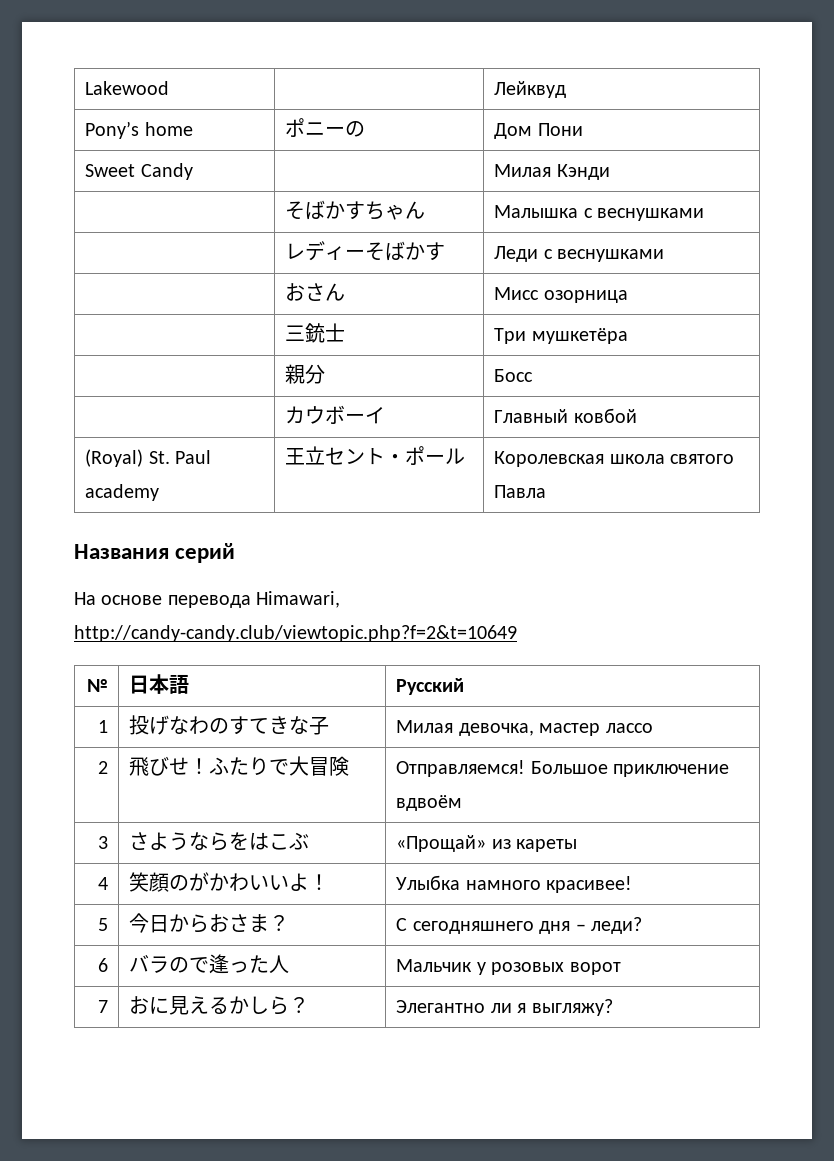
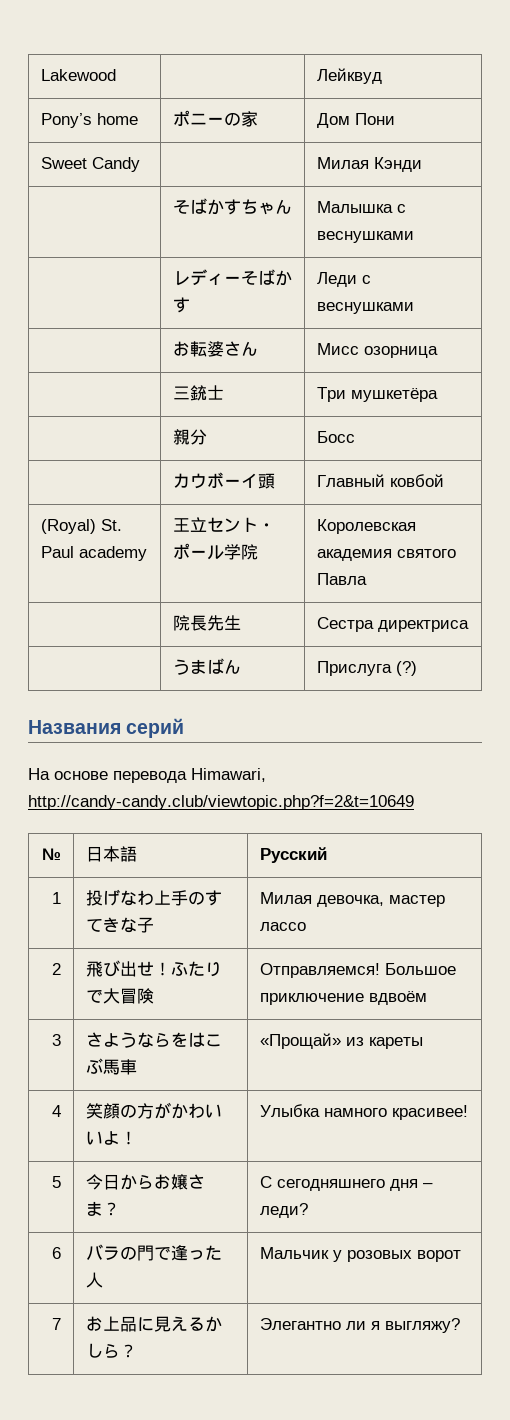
- Pony’s home | ポニーの | Дом Пони
+ Pony’s home | ポニーの家 | Дом Пони
- | おさん | Мисс озорница
+ | お転婆さん | Мисс озорница
- | カウボーイ | Главный ковбой
+ | カウボーイ頭 | Главный ковбой
- (Royal) St. Paul academy | 王立セント・ポール | Королевская школа святого Павла
+ (Royal) St. Paul academy | 王立セント・ポール学院 | Королевская академия святого Павла
+ | 院長先生 | Сестра директриса
+ | うまばん | Прислуга (?)
- 1 | 投げなわのすてきな子 | Милая девочка, мастер лассо
+ 1 | 投げなわ上手のすてきな子 | Милая девочка, мастер лассо
- 2 | 飛びせ！ふたりで大冒険 | Отправляемся! Большое приключение вдвоём
+ 2 | 飛び出せ！ふたりで大冒険 | Отправляемся! Большое приключение вдвоём
- 3 | さようならをはこぶ | «Прощай» из кареты
+ 3 | さようならをはこぶ馬車 | «Прощай» из кареты
- 4 | 笑顔のがかわいいよ！ | Улыбка намного красивее!
+ 4 | 笑顔の方がかわいいよ！ | Улыбка намного красивее!
- 5 | 今日からおさま？ | С сегодняшнего дня – леди?
+ 5 | 今日からお嬢さま？ | С сегодняшнего дня – леди?
- 6 | バラので逢った人 | Мальчик у розовых ворот
+ 6 | バラの門で逢った人 | Мальчик у розовых ворот
- 7 | おに見えるかしら？ | Элегантно ли я выгляжу?
+ 7 | お上品に見えるかしら？ | Элегантно ли я выгляжу?

